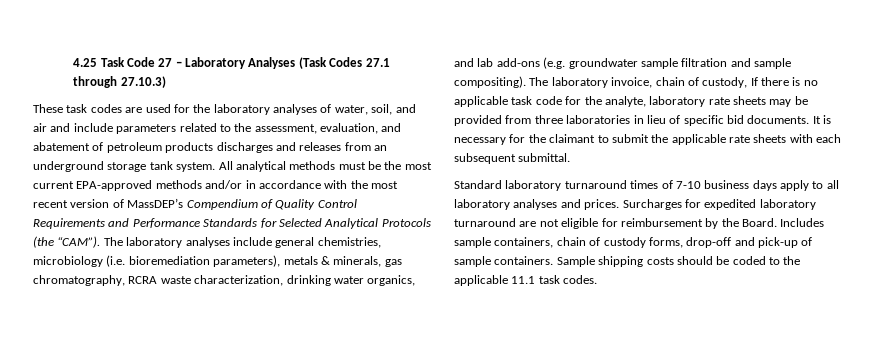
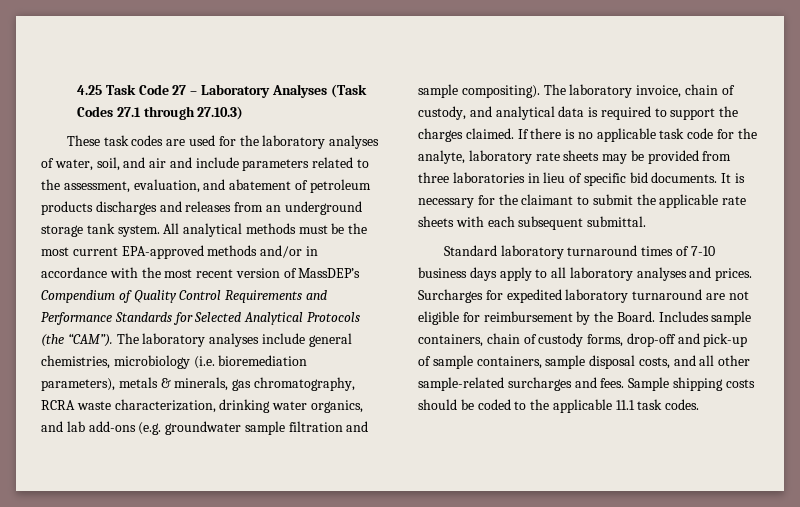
- The laboratory invoice, chain of custody, If there is no applicable task code for the analyte, laboratory rate sheets may be provided from three laboratories in lieu of specific bid documents.
+ The laboratory invoice, chain of custody, and analytical data is required to support the charges claimed. If there is no applicable task code for the analyte, laboratory rate sheets may be provided from three laboratories in lieu of specific bid documents.
- Includes sample containers, chain of custody forms, drop-off and pick-up of sample containers.
+ Includes sample containers, chain of custody forms, drop-off and pick-up of sample containers, sample disposal costs, and all other sample-related surcharges and fees.

